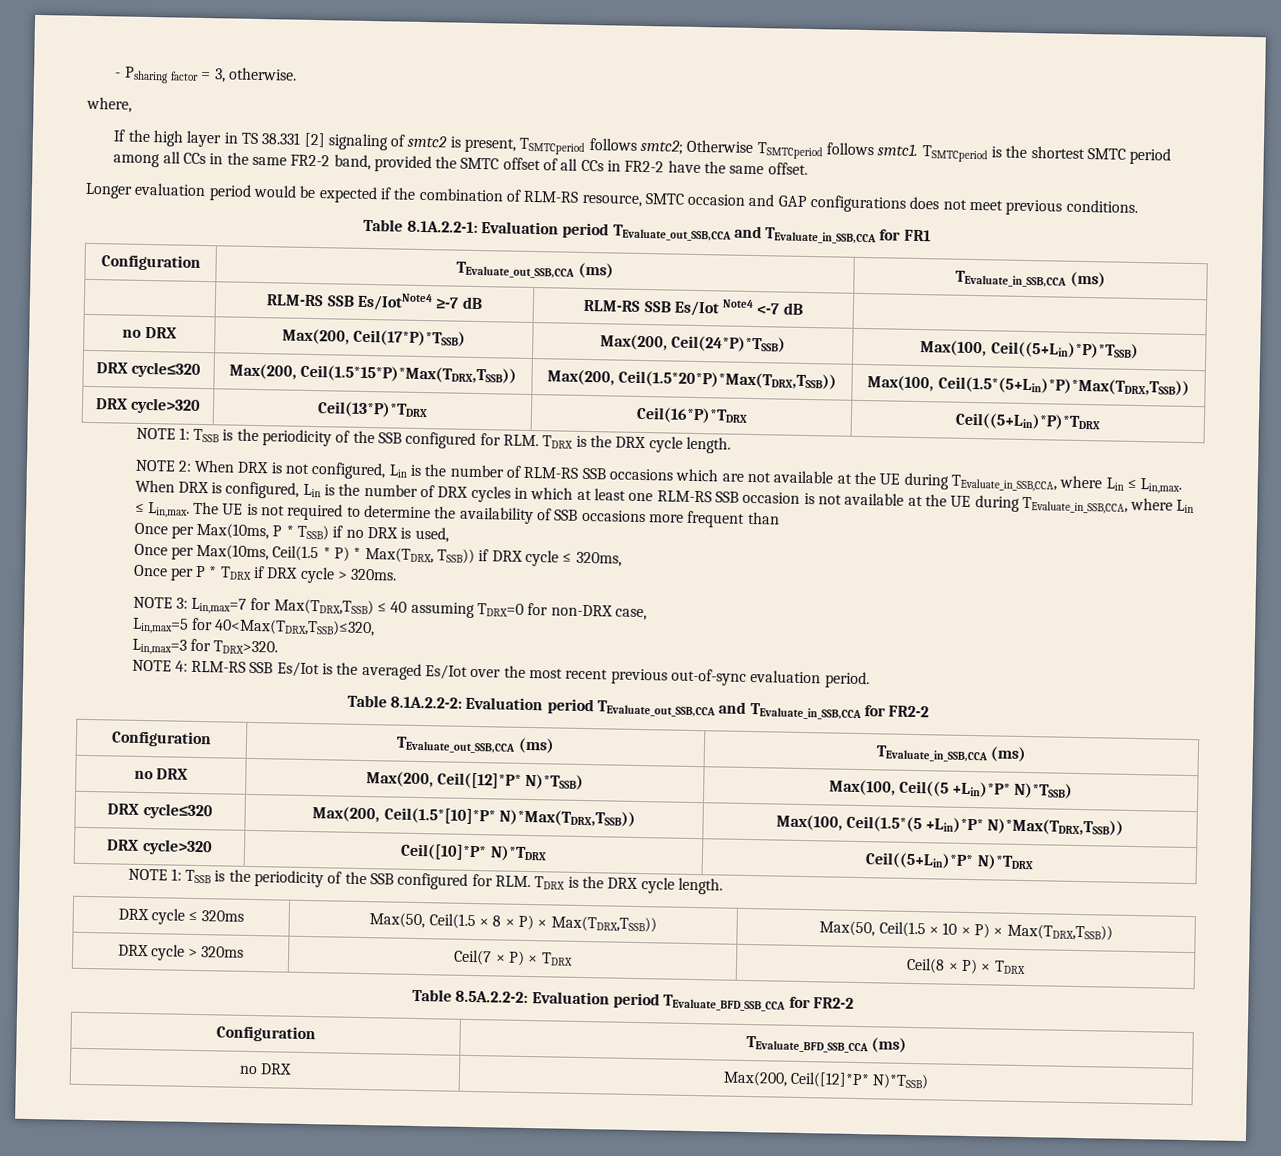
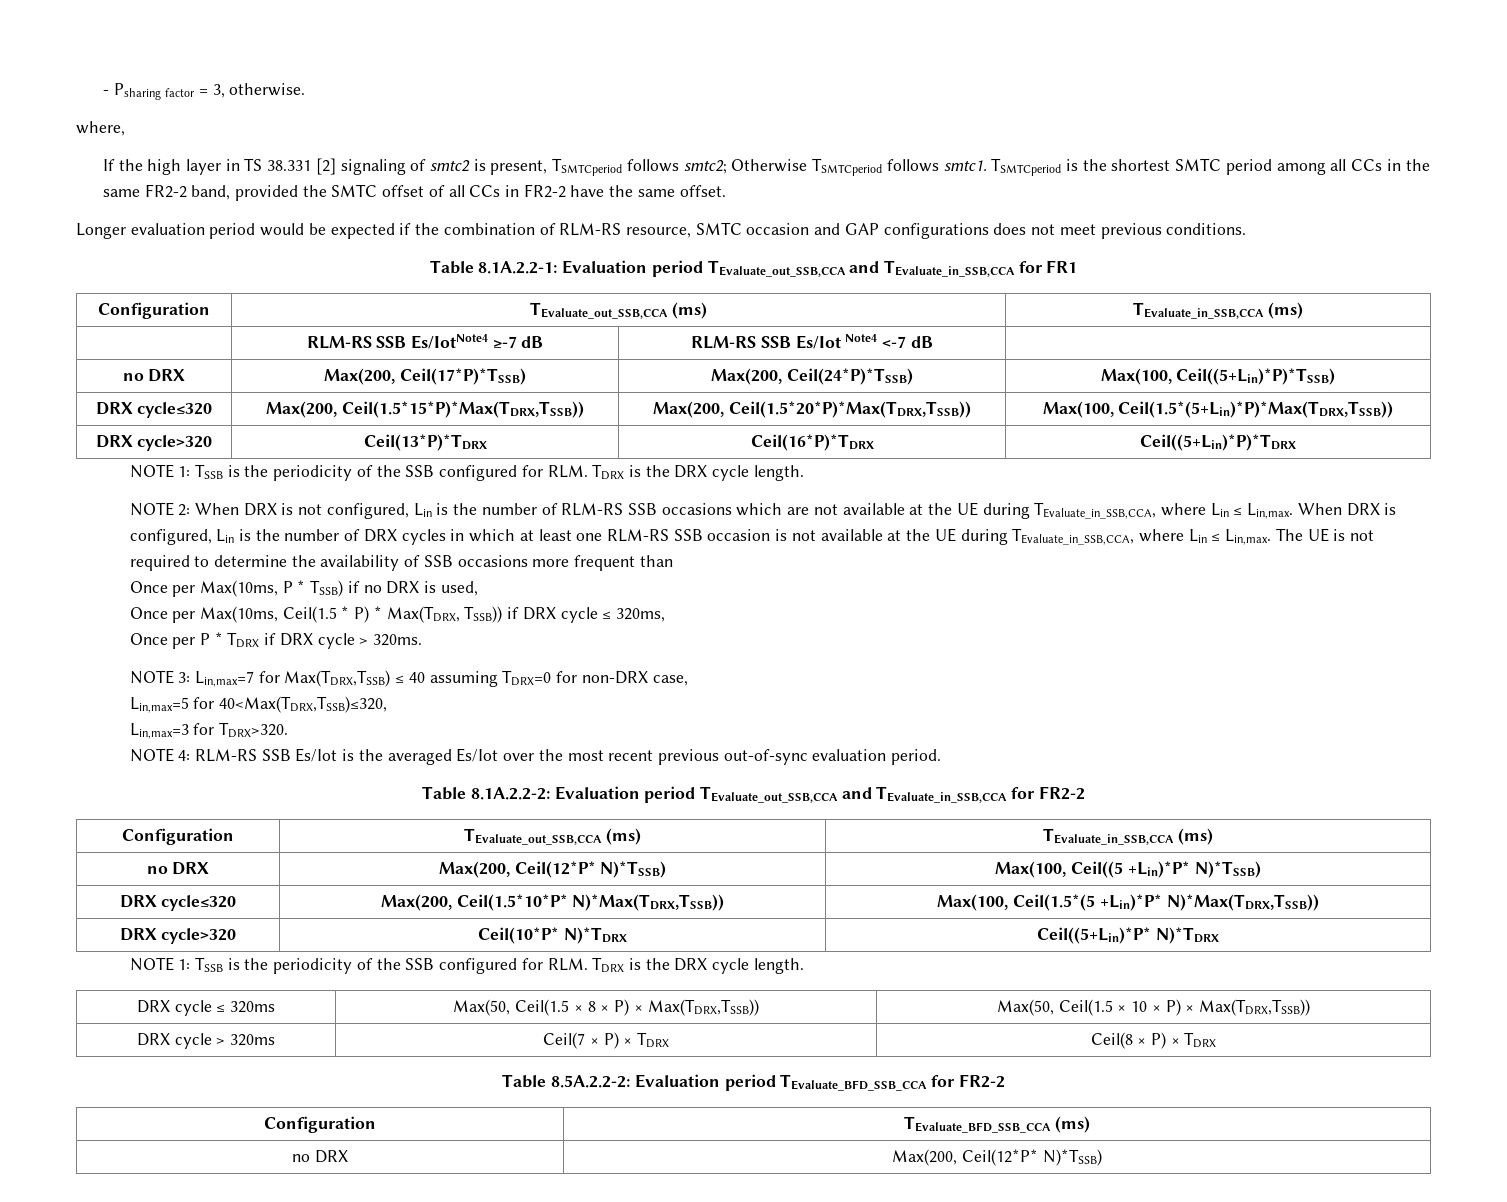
- no DRX | Max(200, Ceil([12]*P* N)*TSSB) | Max(100, Ceil((5 +Lin)*P* N)*TSSB)
+ no DRX | Max(200, Ceil(12*P* N)*TSSB) | Max(100, Ceil((5 +Lin)*P* N)*TSSB)
- DRX cycle≤320 | Max(200, Ceil(1.5*[10]*P* N)*Max(TDRX,TSSB)) | Max(100, Ceil(1.5*(5 +Lin)*P* N)*Max(TDRX,TSSB))
+ DRX cycle≤320 | Max(200, Ceil(1.5*10*P* N)*Max(TDRX,TSSB)) | Max(100, Ceil(1.5*(5 +Lin)*P* N)*Max(TDRX,TSSB))
- DRX cycle>320 | Ceil([10]*P* N)*TDRX | Ceil((5+Lin)*P* N)*TDRX
+ DRX cycle>320 | Ceil(10*P* N)*TDRX | Ceil((5+Lin)*P* N)*TDRX
  Configuration | TEvaluate_BFD_SSB_CCA (ms)
- no DRX | Max(200, Ceil([12]*P* N)*TSSB)
+ no DRX | Max(200, Ceil(12*P* N)*TSSB)

